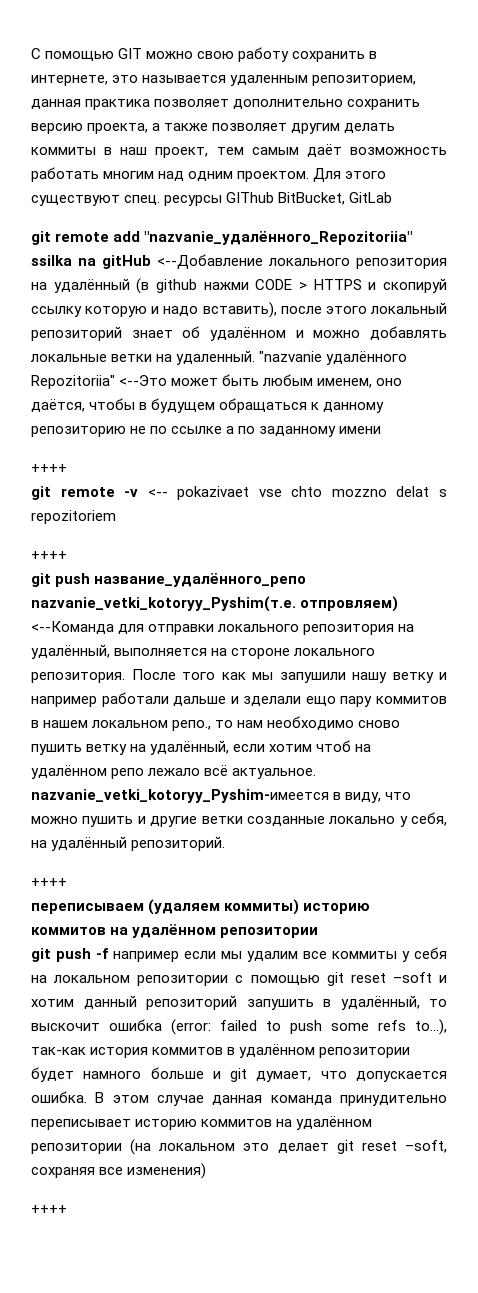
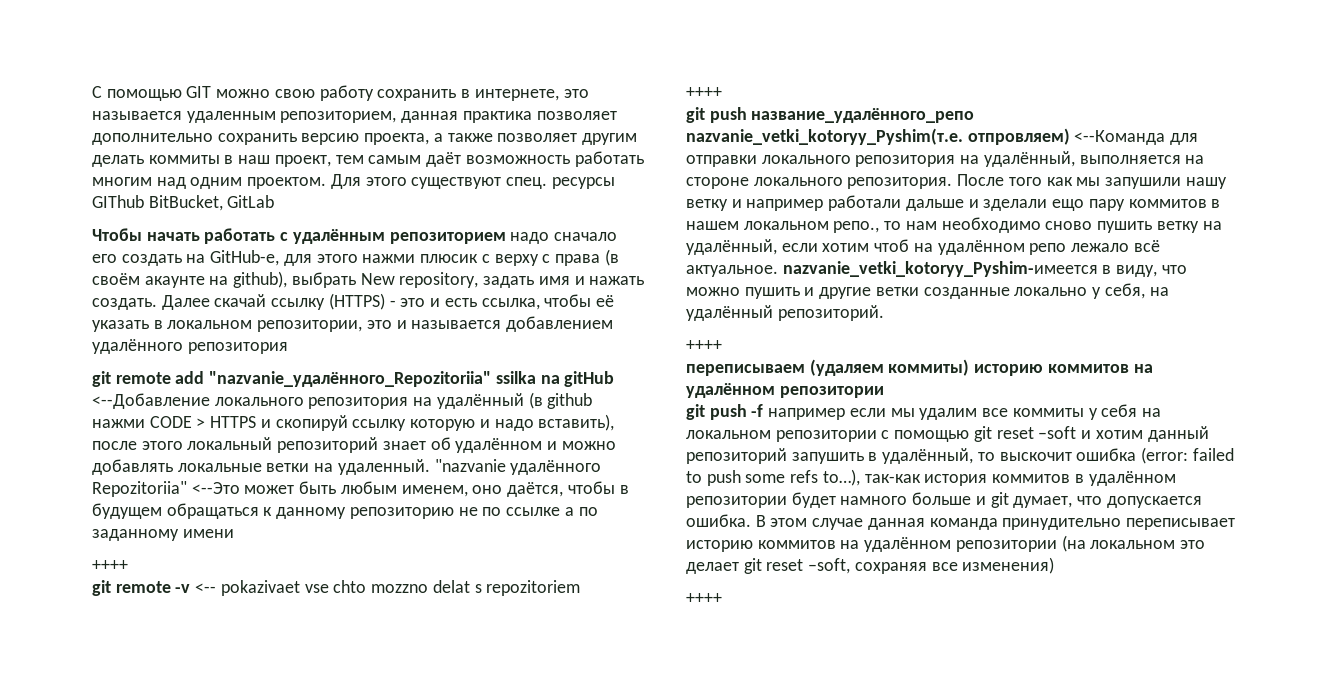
+ Чтобы начать работать с удалённым репозиторием надо сначало его создать на GitHub-е, для этого нажми плюсик с верху с права (в своём акаунте на github), выбрать New repository, задать имя и нажать создать. Далее скачай ссылку (HTTPS) - это и есть ссылка, чтобы её указать в локальном репозитории, это и называется добавлением удалённого репозитория

